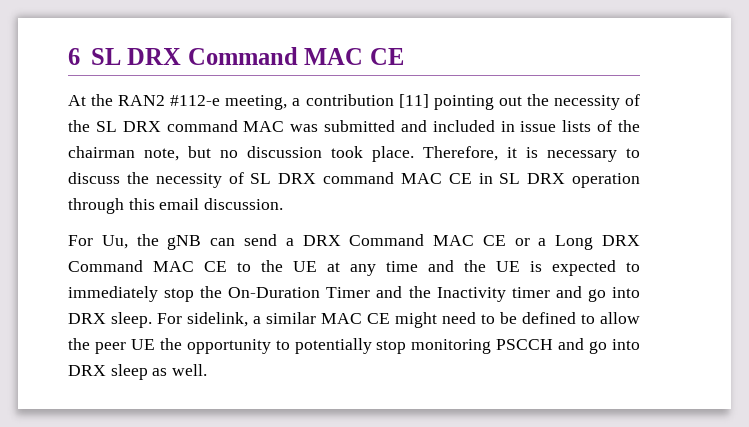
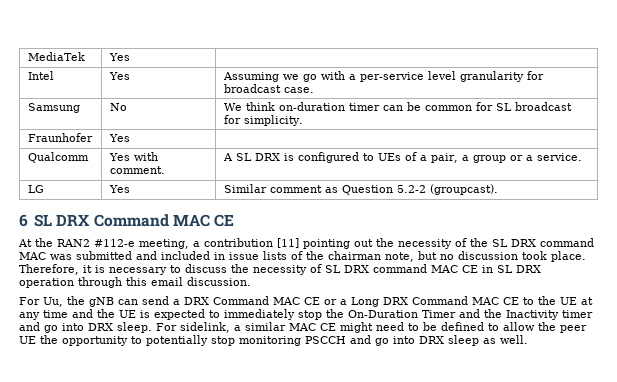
+ MediaTek | Yes |
+ Intel | Yes | Assuming we go with a per-service level granularity for broadcast case.
+ Samsung | No | We think on-duration timer can be common for SL broadcast for simplicity.
+ Fraunhofer | Yes |
+ Qualcomm | Yes with comment. | A SL DRX is configured to UEs of a pair, a group or a service.
+ LG | Yes | Similar comment as Question 5.2-2 (groupcast).

